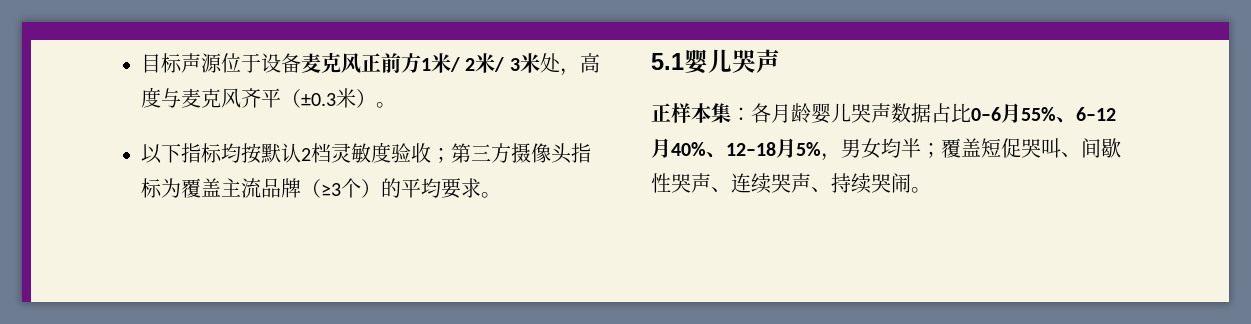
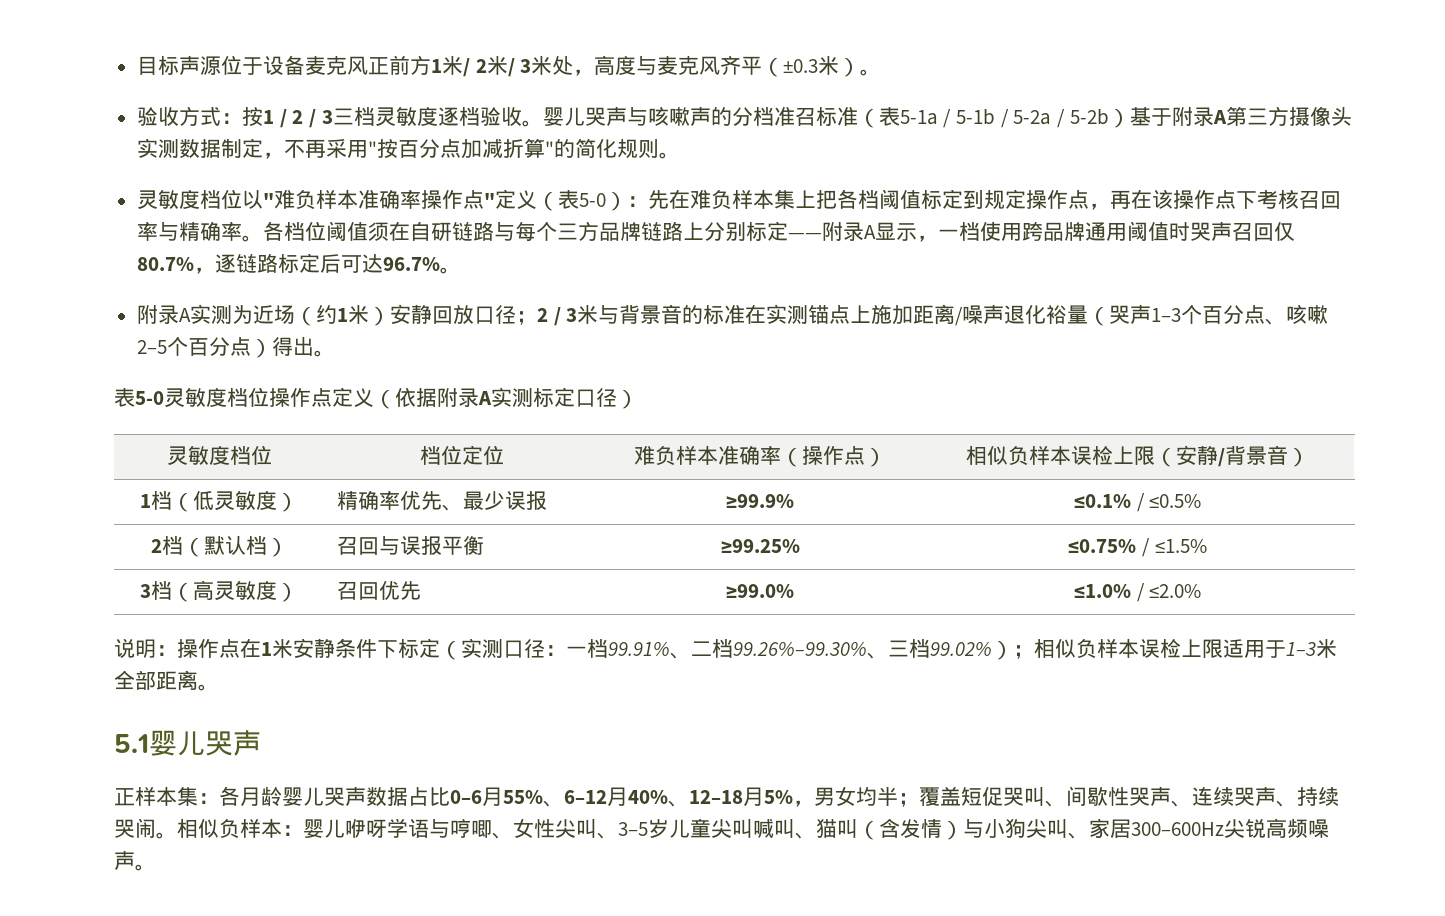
- 以下指标均按默认2档灵敏度验收；第三方摄像头指标为覆盖主流品牌（≥3个）的平均要求。
+ 验收方式：按1 / 2 / 3三档灵敏度逐档验收。婴儿哭声与咳嗽声的分档准召标准（表5-1a / 5-1b / 5-2a / 5-2b）基于附录A第三方摄像头实测数据制定，不再采用"按百分点加减折算"的简化规则。
+ 灵敏度档位以"难负样本准确率操作点"定义（表5-0）：先在难负样本集上把各档阈值标定到规定操作点，再在该操作点下考核召回率与精确率。各档位阈值须在自研链路与每个三方品牌链路上分别标定——附录A显示，一档使用跨品牌通用阈值时哭声召回仅80.7%，逐链路标定后可达96.7%。
+ 附录A实测为近场（约1米）安静回放口径；2 / 3米与背景音的标准在实测锚点上施加距离/噪声退化裕量（哭声1–3个百分点、咳嗽2–5个百分点）得出。
+ 表5-0灵敏度档位操作点定义（依据附录A实测标定口径）
+ 灵敏度档位 | 档位定位 | 难负样本准确率（操作点） | 相似负样本误检上限（安静/背景音）
+ 1档（低灵敏度） | 精确率优先、最少误报 | ≥99.9% | ≤0.1% / ≤0.5%
+ 2档（默认档） | 召回与误报平衡 | ≥99.25% | ≤0.75% / ≤1.5%
+ 3档（高灵敏度） | 召回优先 | ≥99.0% | ≤1.0% / ≤2.0%
+ 说明：操作点在1米安静条件下标定（实测口径：一档99.91%、二档99.26%–99.30%、三档99.02%）；相似负样本误检上限适用于1–3米全部距离。
+ 相似负样本：婴儿咿呀学语与哼唧、女性尖叫、3–5岁儿童尖叫喊叫、猫叫（含发情）与小狗尖叫、家居300–600Hz尖锐高频噪声。

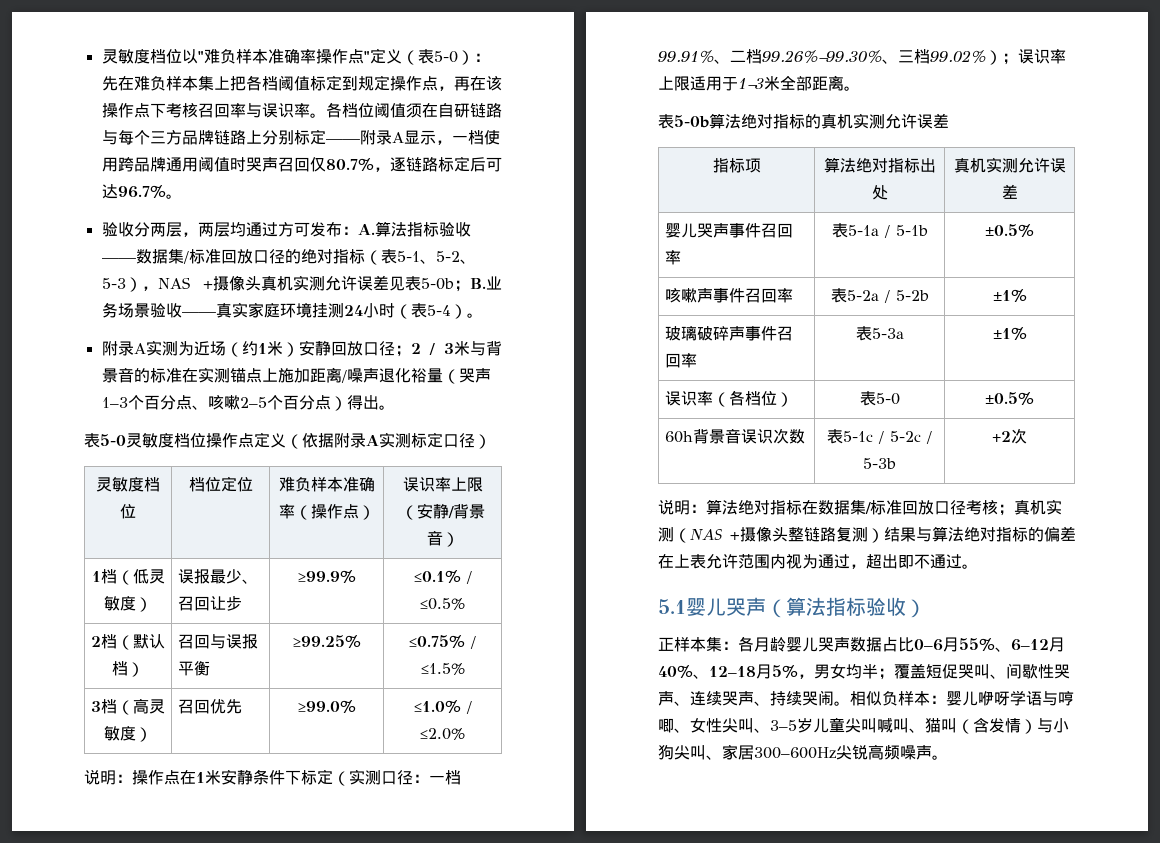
- 目标声源位于设备麦克风正前方1米/ 2米/ 3米处，高度与麦克风齐平（±0.3米）。
- 验收方式：按1 / 2 / 3三档灵敏度逐档验收。婴儿哭声与咳嗽声的分档准召标准（表5-1a / 5-1b / 5-2a / 5-2b）基于附录A第三方摄像头实测数据制定，不再采用"按百分点加减折算"的简化规则。
- 灵敏度档位以"难负样本准确率操作点"定义（表5-0）：先在难负样本集上把各档阈值标定到规定操作点，再在该操作点下考核召回率与精确率。
+ 灵敏度档位以"难负样本准确率操作点"定义（表5-0）：先在难负样本集上把各档阈值标定到规定操作点，再在该操作点下考核召回率与误识率。
+ 验收分两层，两层均通过方可发布：A.算法指标验收——数据集/标准回放口径的绝对指标（表5-1、5-2、5-3），NAS +摄像头真机实测允许误差见表5-0b；B.业务场景验收——真实家庭环境挂测24小时（表5-4）。
- 灵敏度档位 | 档位定位 | 难负样本准确率（操作点） | 相似负样本误检上限（安静/背景音）
+ 灵敏度档位 | 档位定位 | 难负样本准确率（操作点） | 误识率上限（安静/背景音）
- 1档（低灵敏度） | 精确率优先、最少误报 | ≥99.9% | ≤0.1% / ≤0.5%
+ 1档（低灵敏度） | 误报最少、召回让步 | ≥99.9% | ≤0.1% / ≤0.5%
- 说明：操作点在1米安静条件下标定（实测口径：一档99.91%、二档99.26%–99.30%、三档99.02%）；相似负样本误检上限适用于1–3米全部距离。
+ 说明：操作点在1米安静条件下标定（实测口径：一档99.91%、二档99.26%–99.30%、三档99.02%）；误识率上限适用于1–3米全部距离。
+ 表5-0b算法绝对指标的真机实测允许误差
+ 指标项 | 算法绝对指标出处 | 真机实测允许误差
+ 婴儿哭声事件召回率 | 表5-1a / 5-1b | ±0.5%
+ 咳嗽声事件召回率 | 表5-2a / 5-2b | ±1%
+ 玻璃破碎声事件召回率 | 表5-3a | ±1%
+ 误识率（各档位） | 表5-0 | ±0.5%
+ 60h背景音误识次数 | 表5-1c / 5-2c / 5-3b | +2次
+ 说明：算法绝对指标在数据集/标准回放口径考核；真机实测（NAS +摄像头整链路复测）结果与算法绝对指标的偏差在上表允许范围内视为通过，超出即不通过。
- 5.1婴儿哭声
+ 5.1婴儿哭声（算法指标验收）

